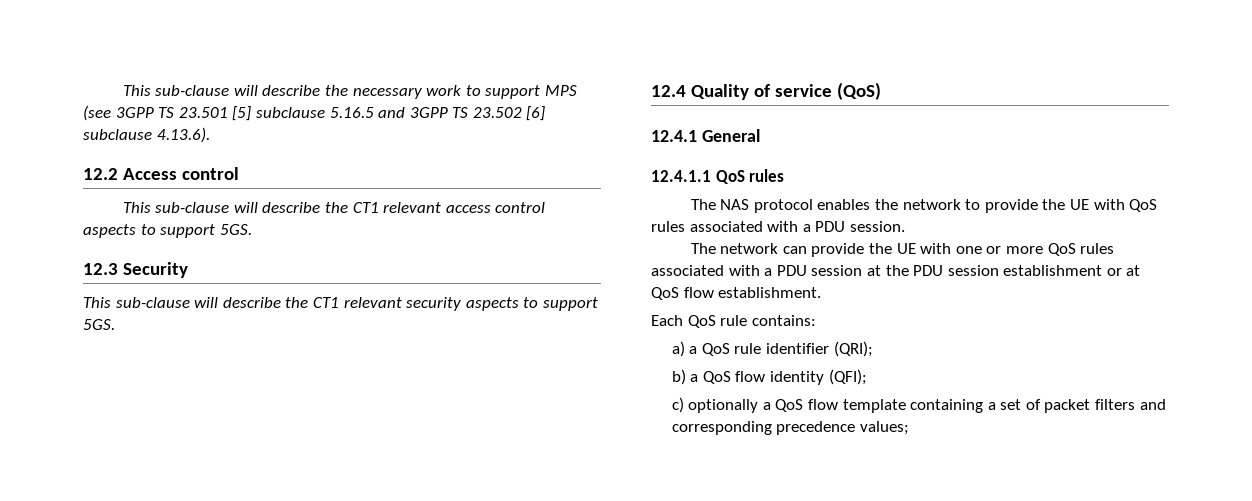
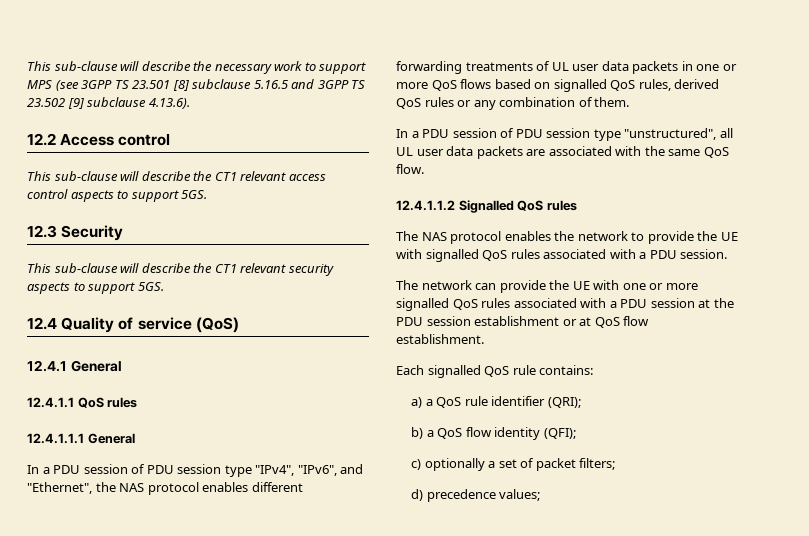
- This sub-clause will describe the necessary work to support MPS (see 3GPP TS 23.501 [5] subclause 5.16.5 and 3GPP TS 23.502 [6] subclause 4.13.6).
+ This sub-clause will describe the necessary work to support MPS (see 3GPP TS 23.501 [8] subclause 5.16.5 and 3GPP TS 23.502 [9] subclause 4.13.6).
+ 12.4.1.1.1 General
+ In a PDU session of PDU session type "IPv4", "IPv6", and "Ethernet", the NAS protocol enables different forwarding treatments of UL user data packets in one or more QoS flows based on signalled QoS rules, derived QoS rules or any combination of them.
+ In a PDU session of PDU session type "unstructured", all UL user data packets are associated with the same QoS flow.
+ 12.4.1.1.2 Signalled QoS rules
- The NAS protocol enables the network to provide the UE with QoS rules associated with a PDU session.
+ The NAS protocol enables the network to provide the UE with signalled QoS rules associated with a PDU session.
- The network can provide the UE with one or more QoS rules associated with a PDU session at the PDU session establishment or at QoS flow establishment.
+ The network can provide the UE with one or more signalled QoS rules associated with a PDU session at the PDU session establishment or at QoS flow establishment.
- Each QoS rule contains:
+ Each signalled QoS rule contains:
- c) optionally a QoS flow template containing a set of packet filters and corresponding precedence values;
+ c) optionally a set of packet filters;
+ d) precedence values;

